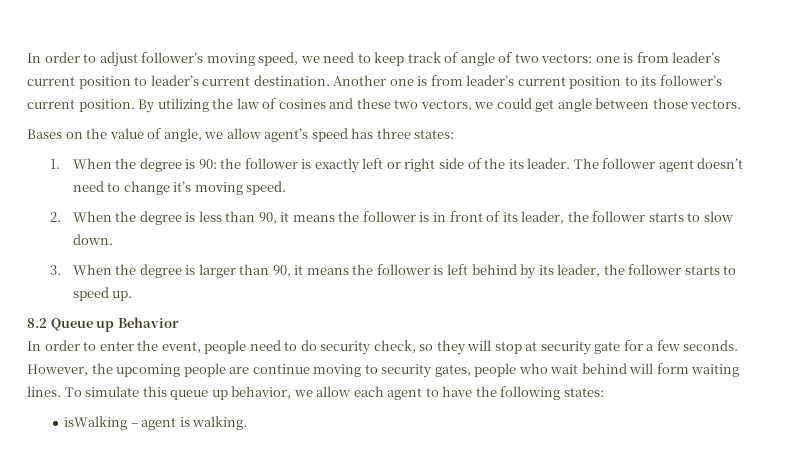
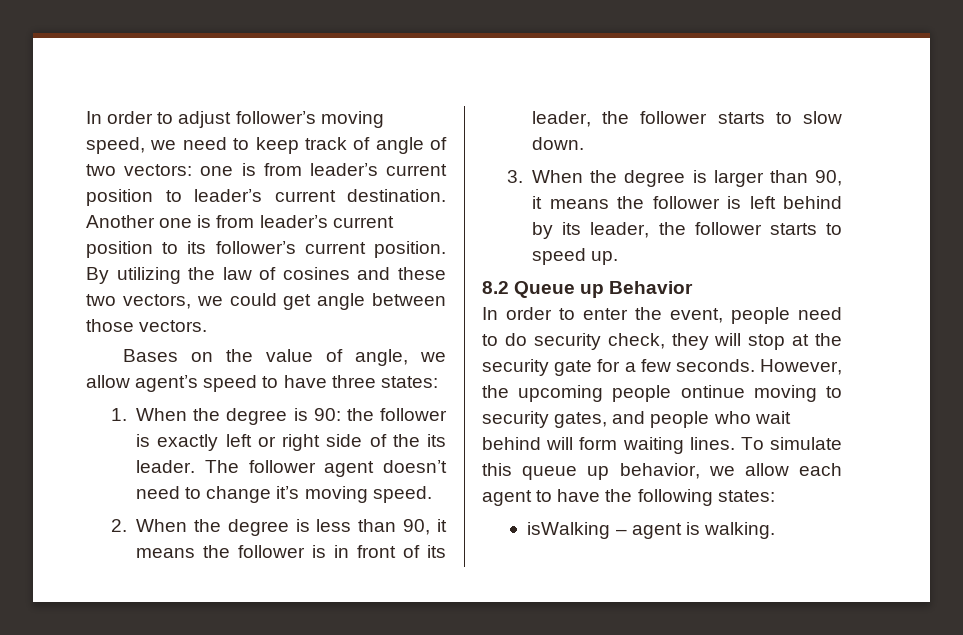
- Bases on the value of angle, we allow agent’s speed has three states:
+ Bases on the value of angle, we allow agent’s speed to have three states:
- In order to enter the event, people need to do security check, so they will stop at security gate for a few seconds.
+ In order to enter the event, people need to do security check, they will stop at the security gate for a few seconds.
- However, the upcoming people are continue moving to security gates, people who wait behind will form waiting lines.
+ However, the upcoming people ontinue moving to security gates, and people who wait behind will form waiting lines.

